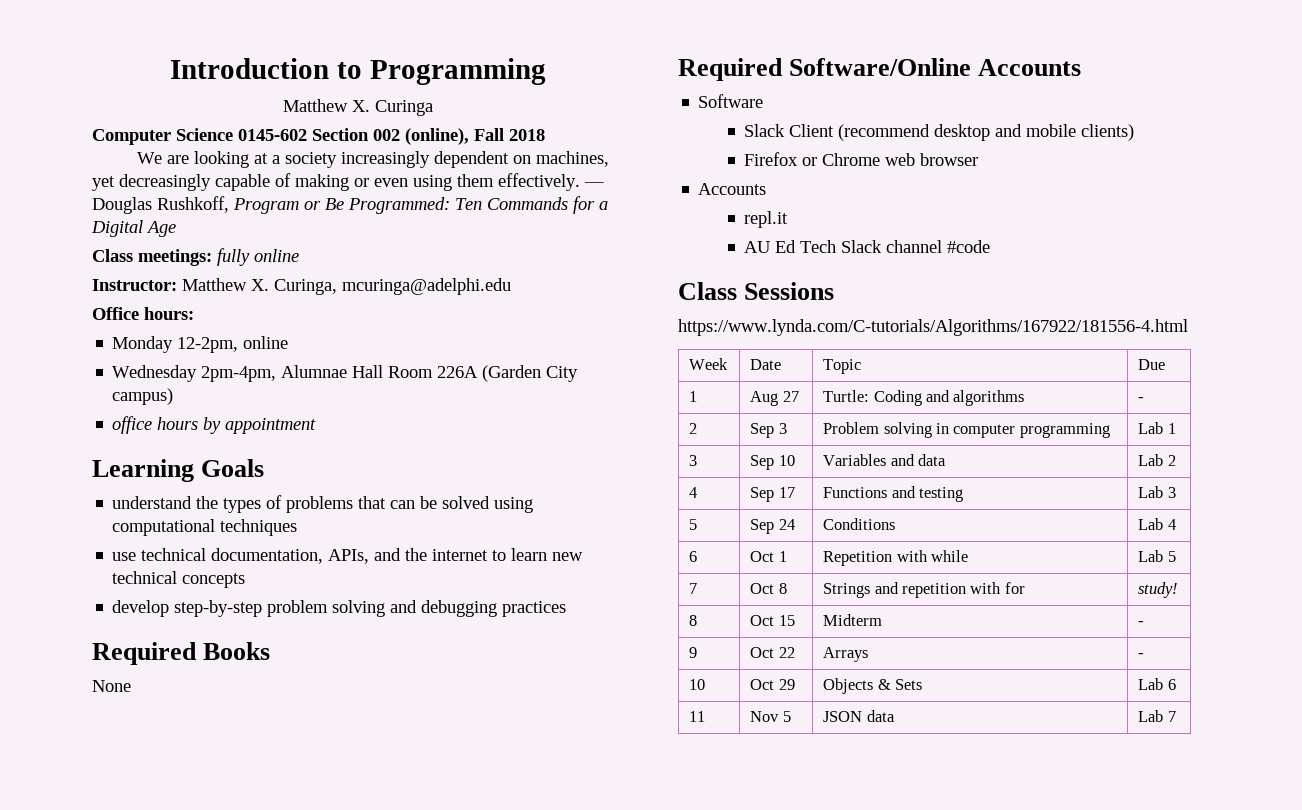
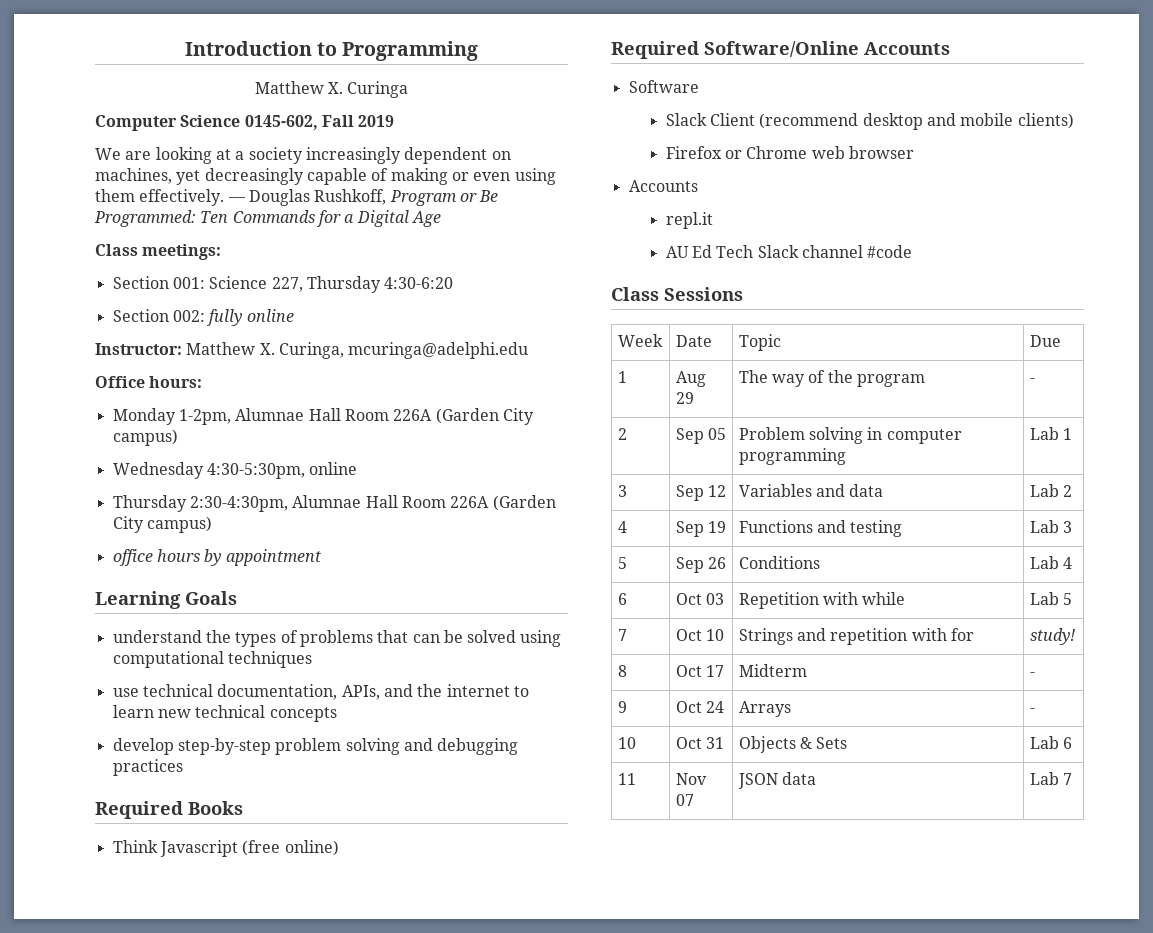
- Computer Science 0145-602 Section 002 (online), Fall 2018
+ Computer Science 0145-602, Fall 2019
- Class meetings: fully online
+ Class meetings:
+ Section 001: Science 227, Thursday 4:30-6:20
+ Section 002: fully online
- Monday 12-2pm, online
- Wednesday 2pm-4pm, Alumnae Hall Room 226A (Garden City campus)
+ Monday 1-2pm, Alumnae Hall Room 226A (Garden City campus)
+ Wednesday 4:30-5:30pm, online
+ Thursday 2:30-4:30pm, Alumnae Hall Room 226A (Garden City campus)
- None
+ Think Javascript (free online)
- https://www.lynda.com/C-tutorials/Algorithms/167922/181556-4.html
- 1 | Aug 27 | Turtle: Coding and algorithms | -
+ 1 | Aug 29 | The way of the program | -
- 2 | Sep 3 | Problem solving in computer programming | Lab 1
+ 2 | Sep 05 | Problem solving in computer programming | Lab 1
- 3 | Sep 10 | Variables and data | Lab 2
+ 3 | Sep 12 | Variables and data | Lab 2
- 4 | Sep 17 | Functions and testing | Lab 3
+ 4 | Sep 19 | Functions and testing | Lab 3
- 5 | Sep 24 | Conditions | Lab 4
+ 5 | Sep 26 | Conditions | Lab 4
- 6 | Oct 1 | Repetition with while | Lab 5
+ 6 | Oct 03 | Repetition with while | Lab 5
- 7 | Oct 8 | Strings and repetition with for | study!
+ 7 | Oct 10 | Strings and repetition with for | study!
- 8 | Oct 15 | Midterm | -
+ 8 | Oct 17 | Midterm | -
- 9 | Oct 22 | Arrays | -
+ 9 | Oct 24 | Arrays | -
- 10 | Oct 29 | Objects & Sets | Lab 6
+ 10 | Oct 31 | Objects & Sets | Lab 6
- 11 | Nov 5 | JSON data | Lab 7
+ 11 | Nov 07 | JSON data | Lab 7

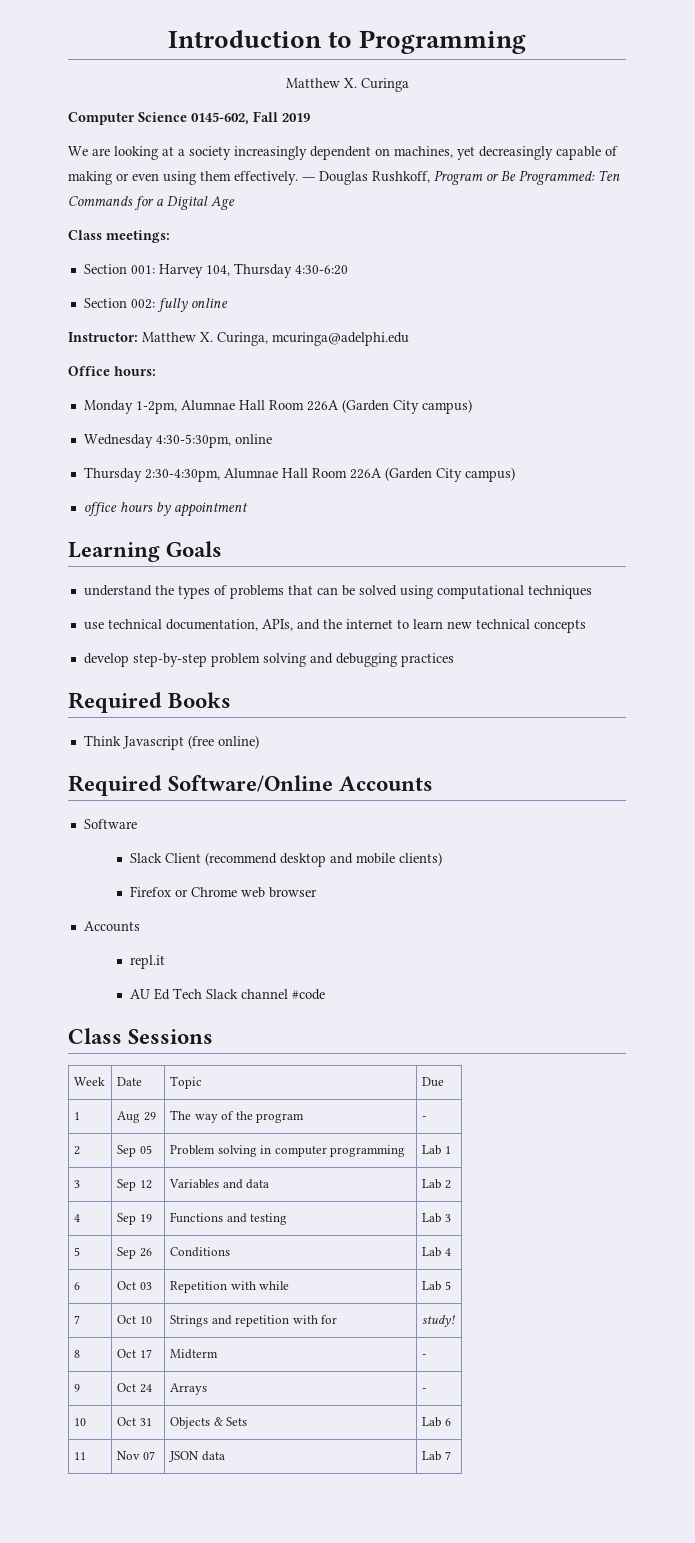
- Section 001: Science 227, Thursday 4:30-6:20
+ Section 001: Harvey 104, Thursday 4:30-6:20

